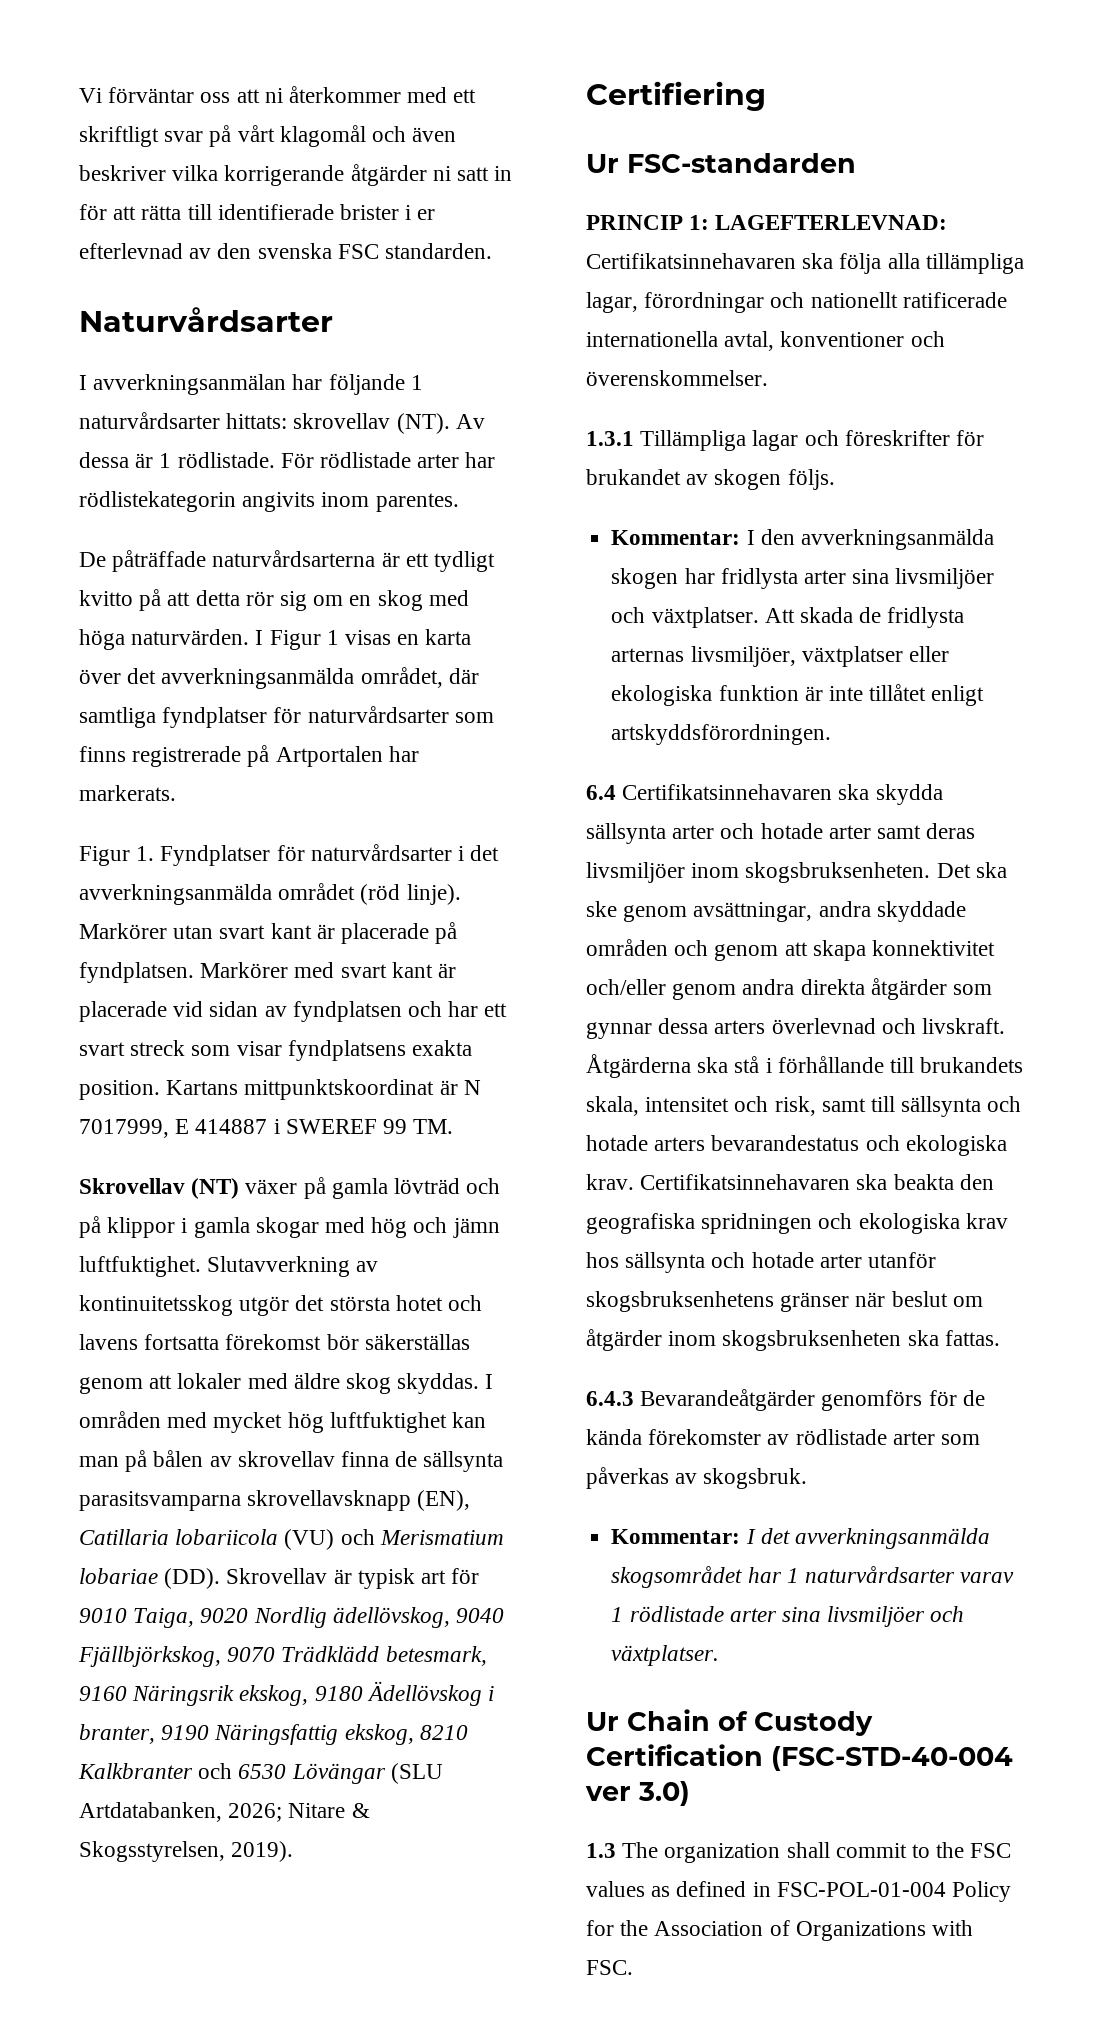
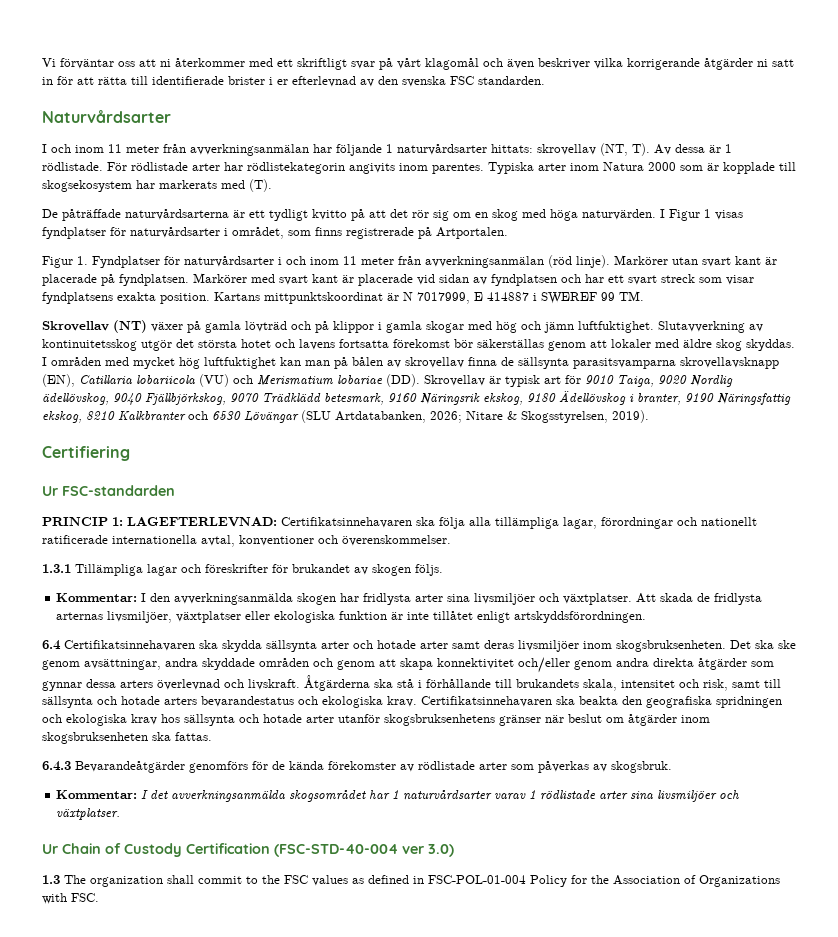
- I avverkningsanmälan har följande 1 naturvårdsarter hittats: skrovellav (NT). Av dessa är 1 rödlistade.
+ I och inom 11 meter från avverkningsanmälan har följande 1 naturvårdsarter hittats: skrovellav (NT, T). Av dessa är 1 rödlistade.
+ Typiska arter inom Natura 2000 som är kopplade till skogsekosystem har markerats med (T).
- De påträffade naturvårdsarterna är ett tydligt kvitto på att detta rör sig om en skog med höga naturvärden.
+ De påträffade naturvårdsarterna är ett tydligt kvitto på att det rör sig om en skog med höga naturvärden.
- I Figur 1 visas en karta över det avverkningsanmälda området, där samtliga fyndplatser för naturvårdsarter som finns registrerade på Artportalen har markerats.
+ I Figur 1 visas fyndplatser för naturvårdsarter i området, som finns registrerade på Artportalen.
- Figur 1. Fyndplatser för naturvårdsarter i det avverkningsanmälda området (röd linje).
+ Figur 1. Fyndplatser för naturvårdsarter i och inom 11 meter från avverkningsanmälan (röd linje).

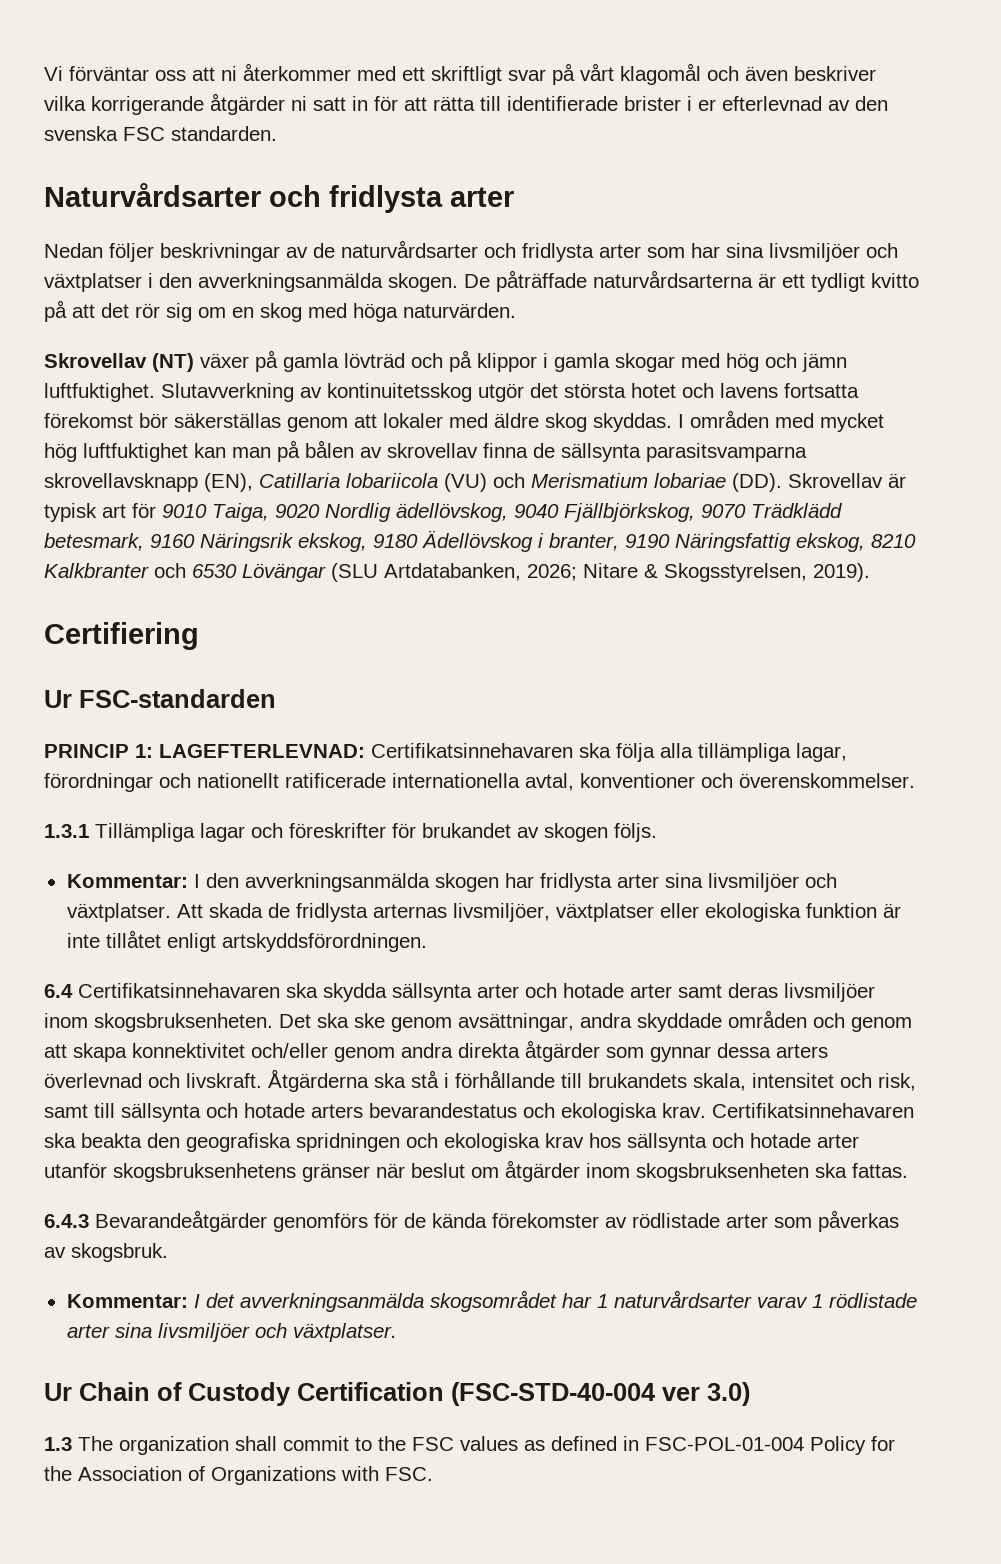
- Naturvårdsarter
- I och inom 11 meter från avverkningsanmälan har följande 1 naturvårdsarter hittats: skrovellav (NT, T). Av dessa är 1 rödlistade. För rödlistade arter har rödlistekategorin angivits inom parentes. Typiska arter inom Natura 2000 som är kopplade till skogsekosystem har markerats med (T).
- De påträffade naturvårdsarterna är ett tydligt kvitto på att det rör sig om en skog med höga naturvärden. I Figur 1 visas fyndplatser för naturvårdsarter i området, som finns registrerade på Artportalen.
- Figur 1. Fyndplatser för naturvårdsarter i och inom 11 meter från avverkningsanmälan (röd linje). Markörer utan svart kant är placerade på fyndplatsen. Markörer med svart kant är placerade vid sidan av fyndplatsen och har ett svart streck som visar fyndplatsens exakta position. Kartans mittpunktskoordinat är N 7017999, E 414887 i SWEREF 99 TM.
+ Naturvårdsarter och fridlysta arter
+ Nedan följer beskrivningar av de naturvårdsarter och fridlysta arter som har sina livsmiljöer och växtplatser i den avverkningsanmälda skogen. De påträffade naturvårdsarterna är ett tydligt kvitto på att det rör sig om en skog med höga naturvärden.

